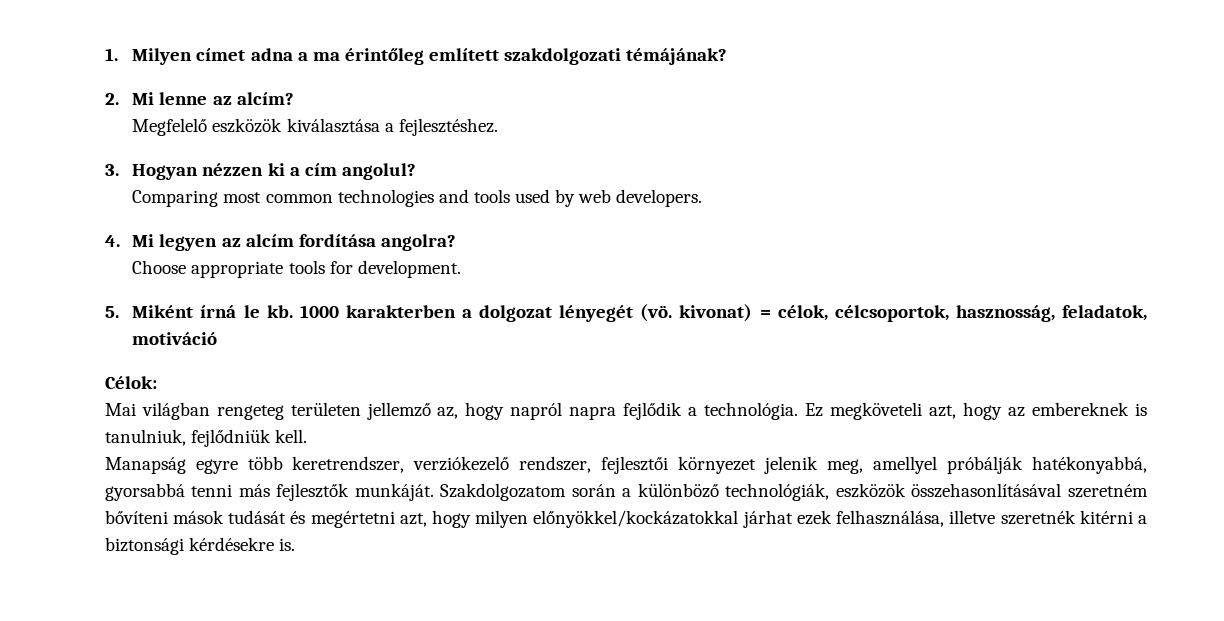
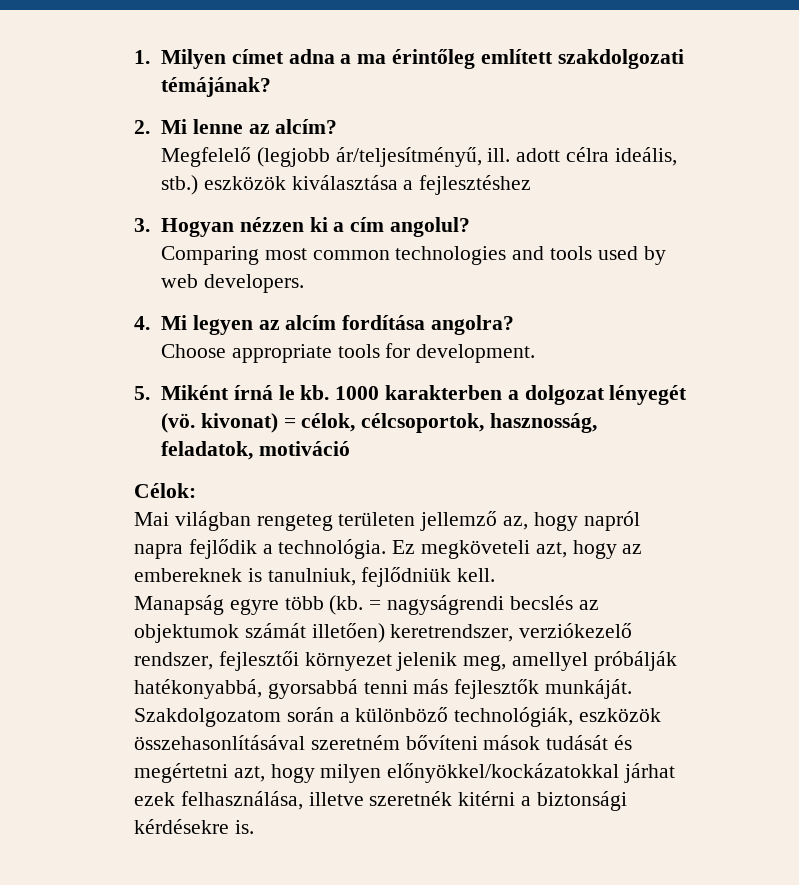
- Megfelelő eszközök kiválasztása a fejlesztéshez.
+ Megfelelő (legjobb ár/teljesítményű, ill. adott célra ideális, stb.) eszközök kiválasztása a fejlesztéshez
- Manapság egyre több keretrendszer, verziókezelő rendszer, fejlesztői környezet jelenik meg, amellyel próbálják hatékonyabbá, gyorsabbá tenni más fejlesztők munkáját.
+ Manapság egyre több (kb. = nagyságrendi becslés az objektumok számát illetően) keretrendszer, verziókezelő rendszer, fejlesztői környezet jelenik meg, amellyel próbálják hatékonyabbá, gyorsabbá tenni más fejlesztők munkáját.

